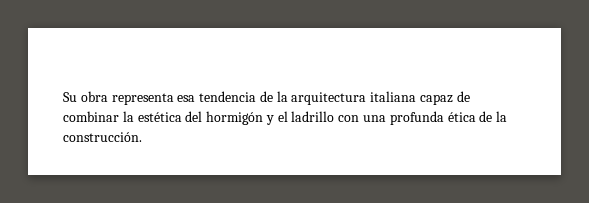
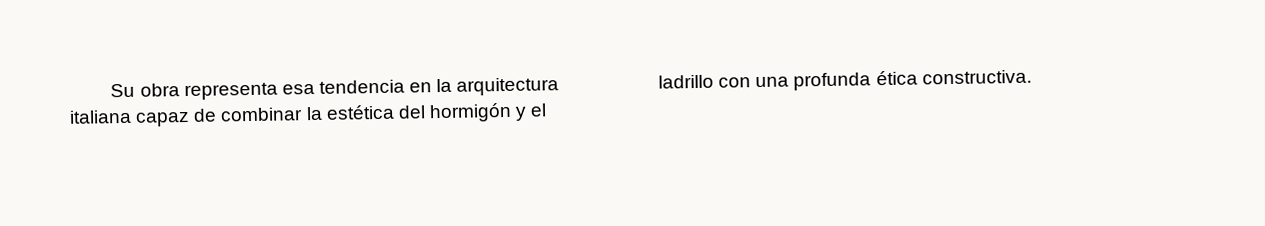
- Su obra representa esa tendencia de la arquitectura italiana capaz de combinar la estética del hormigón y el ladrillo con una profunda ética de la construcción.
+ Su obra representa esa tendencia en la arquitectura italiana capaz de combinar la estética del hormigón y el ladrillo con una profunda ética constructiva.

